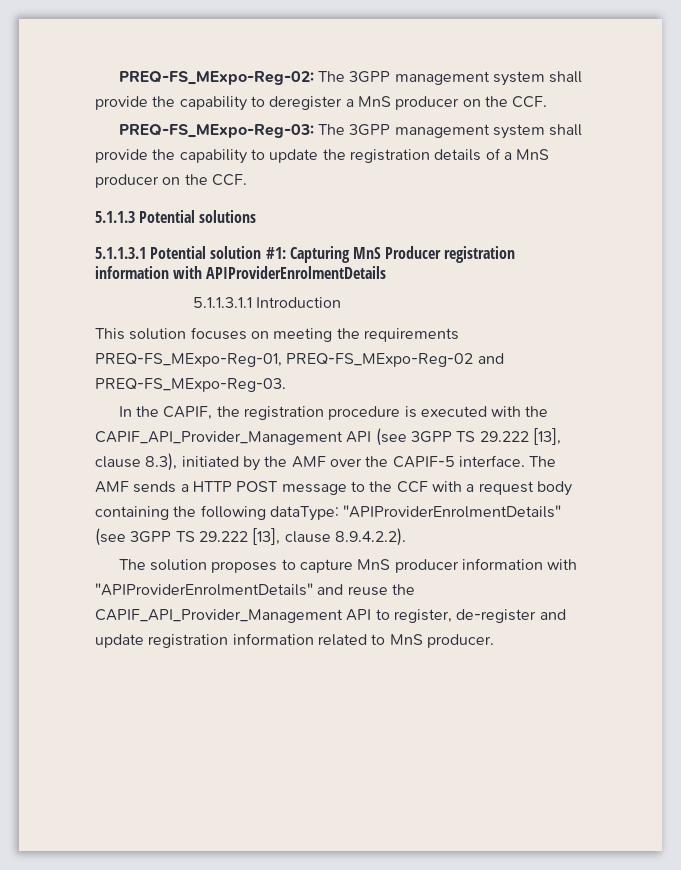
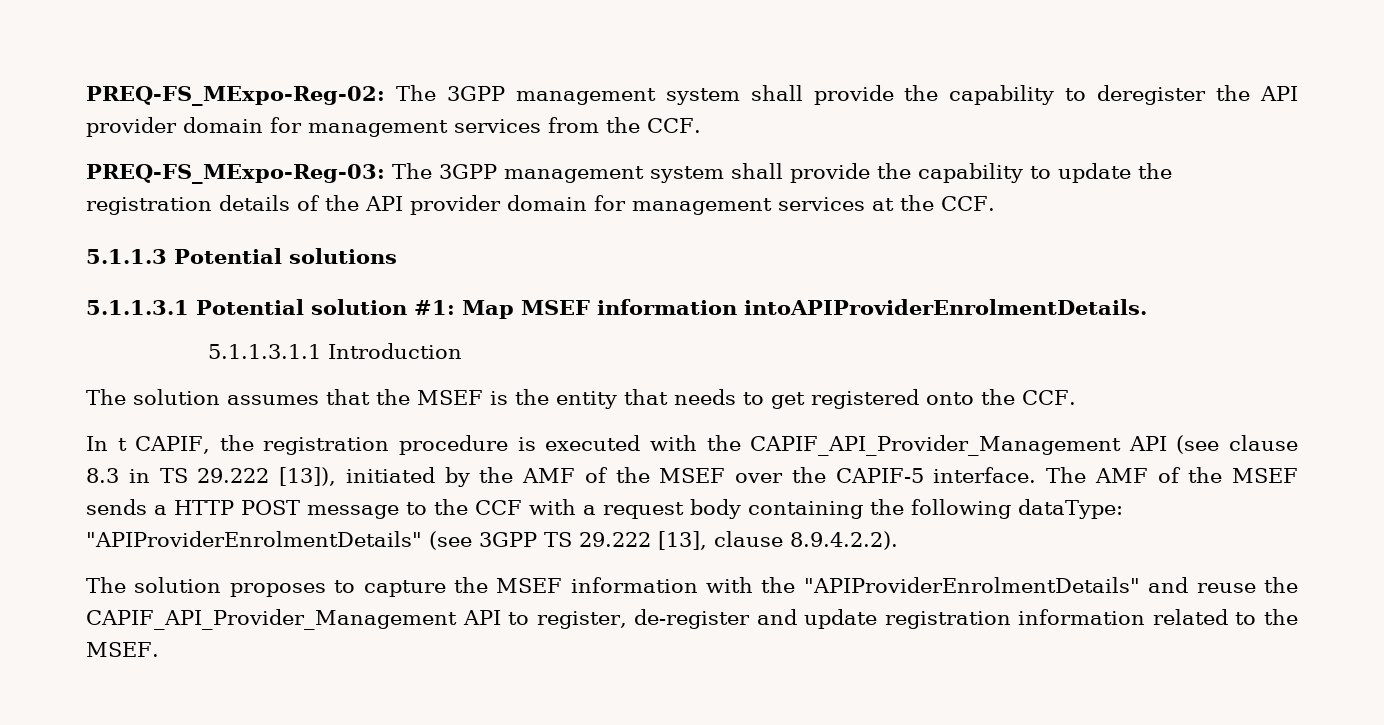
- PREQ-FS_MExpo-Reg-02: The 3GPP management system shall provide the capability to deregister a MnS producer on the CCF.
+ PREQ-FS_MExpo-Reg-02: The 3GPP management system shall provide the capability to deregister the API provider domain for management services from the CCF.
- PREQ-FS_MExpo-Reg-03: The 3GPP management system shall provide the capability to update the registration details of a MnS producer on the CCF.
+ PREQ-FS_MExpo-Reg-03: The 3GPP management system shall provide the capability to update the registration details of the API provider domain for management services at the CCF.
- 5.1.1.3.1 Potential solution #1: Capturing MnS Producer registration information with APIProviderEnrolmentDetails
+ 5.1.1.3.1 Potential solution #1: Map MSEF information intoAPIProviderEnrolmentDetails.
  5.1.1.3.1.1 Introduction
- This solution focuses on meeting the requirements PREQ-FS_MExpo-Reg-01, PREQ-FS_MExpo-Reg-02 and PREQ-FS_MExpo-Reg-03.
+ The solution assumes that the MSEF is the entity that needs to get registered onto the CCF.
- In the CAPIF, the registration procedure is executed with the CAPIF_API_Provider_Management API (see 3GPP TS 29.222 [13], clause 8.3), initiated by the AMF over the CAPIF-5 interface.
+ In t CAPIF, the registration procedure is executed with the CAPIF_API_Provider_Management API (see clause 8.3 in TS 29.222 [13]), initiated by the AMF of the MSEF over the CAPIF-5 interface.
- The AMF sends a HTTP POST message to the CCF with a request body containing the following dataType: "APIProviderEnrolmentDetails" (see 3GPP TS 29.222 [13], clause 8.9.4.2.2).
+ The AMF of the MSEF sends a HTTP POST message to the CCF with a request body containing the following dataType: "APIProviderEnrolmentDetails" (see 3GPP TS 29.222 [13], clause 8.9.4.2.2).
- The solution proposes to capture MnS producer information with "APIProviderEnrolmentDetails" and reuse the CAPIF_API_Provider_Management API to register, de-register and update registration information related to MnS producer.
+ The solution proposes to capture the MSEF information with the "APIProviderEnrolmentDetails" and reuse the CAPIF_API_Provider_Management API to register, de-register and update registration information related to the MSEF.

